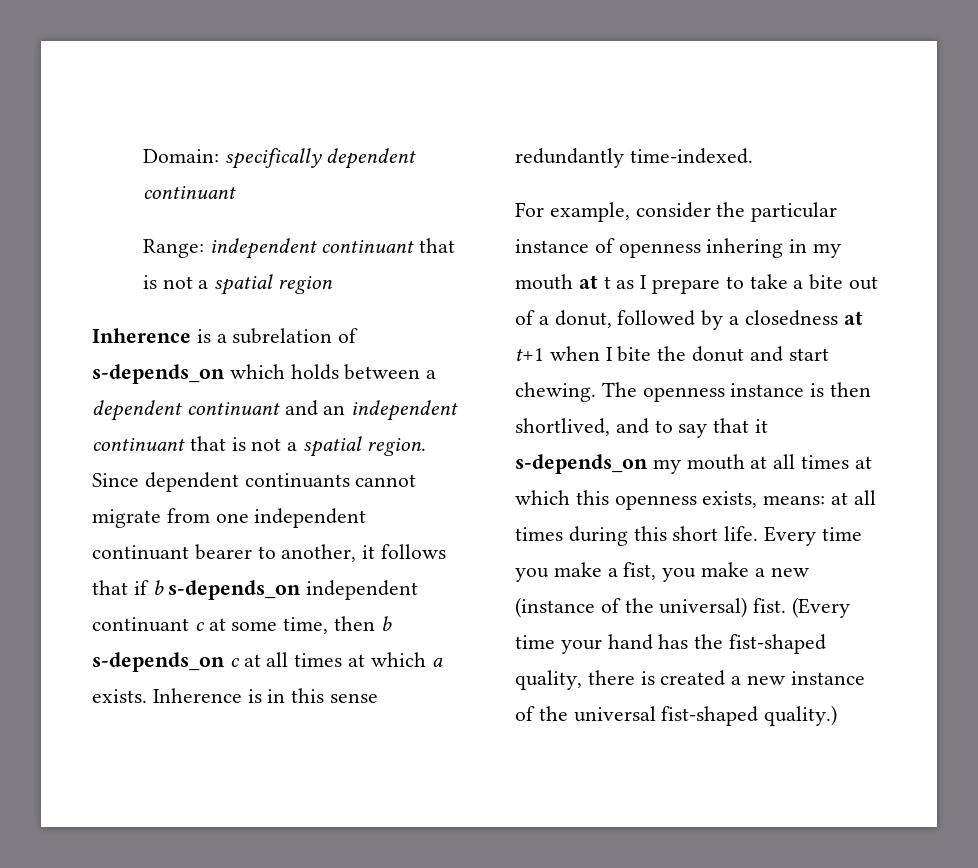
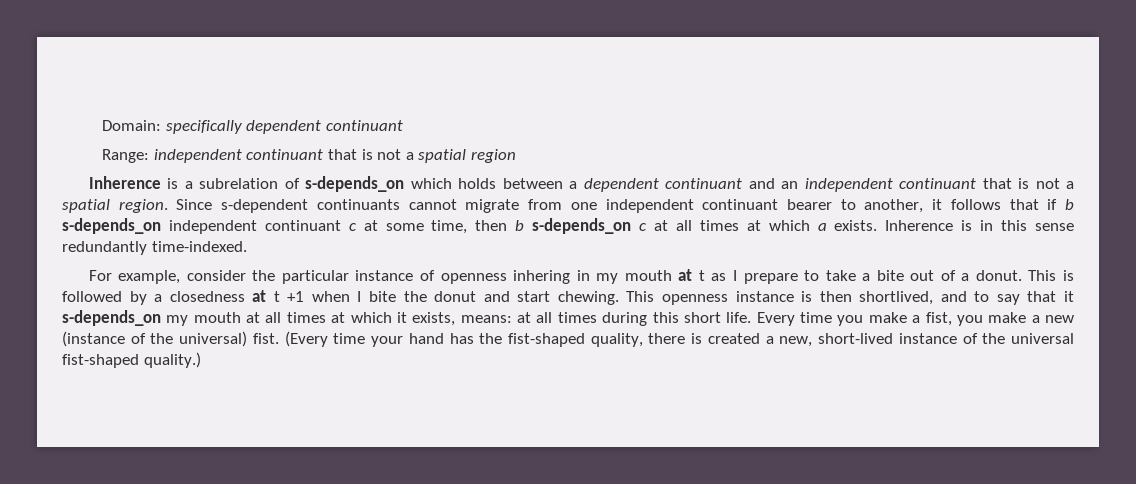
- Since dependent continuants cannot migrate from one independent continuant bearer to another, it follows that if b s-depends_on independent continuant c at some time, then b s-depends_on c at all times at which a exists.
+ Since s-dependent continuants cannot migrate from one independent continuant bearer to another, it follows that if b s-depends_on independent continuant c at some time, then b s-depends_on c at all times at which a exists.
- For example, consider the particular instance of openness inhering in my mouth at t as I prepare to take a bite out of a donut, followed by a closedness at t+1 when I bite the donut and start chewing.
+ For example, consider the particular instance of openness inhering in my mouth at t as I prepare to take a bite out of a donut. This is followed by a closedness at t +1 when I bite the donut and start chewing.
- The openness instance is then shortlived, and to say that it s-depends_on my mouth at all times at which this openness exists, means: at all times during this short life.
+ This openness instance is then shortlived, and to say that it s-depends_on my mouth at all times at which it exists, means: at all times during this short life.
- (Every time your hand has the fist-shaped quality, there is created a new instance of the universal fist-shaped quality.)
+ (Every time your hand has the fist-shaped quality, there is created a new, short-lived instance of the universal fist-shaped quality.)

